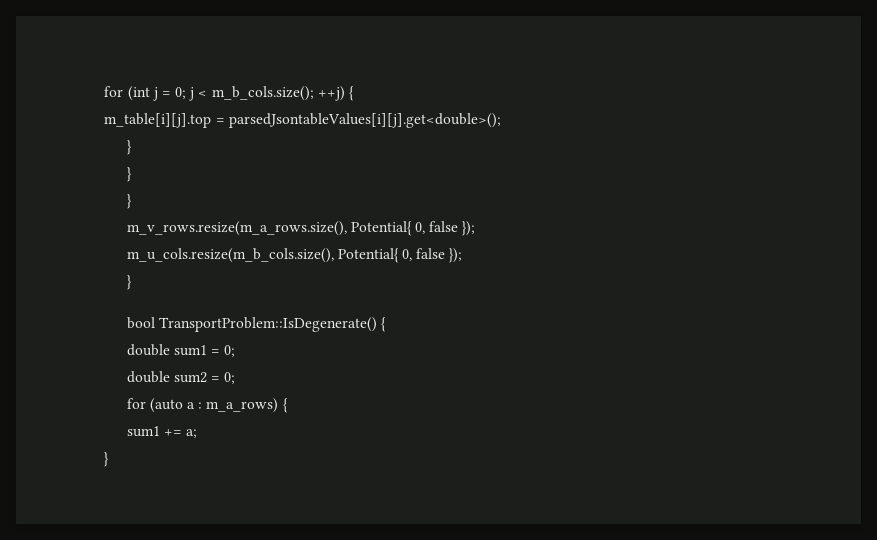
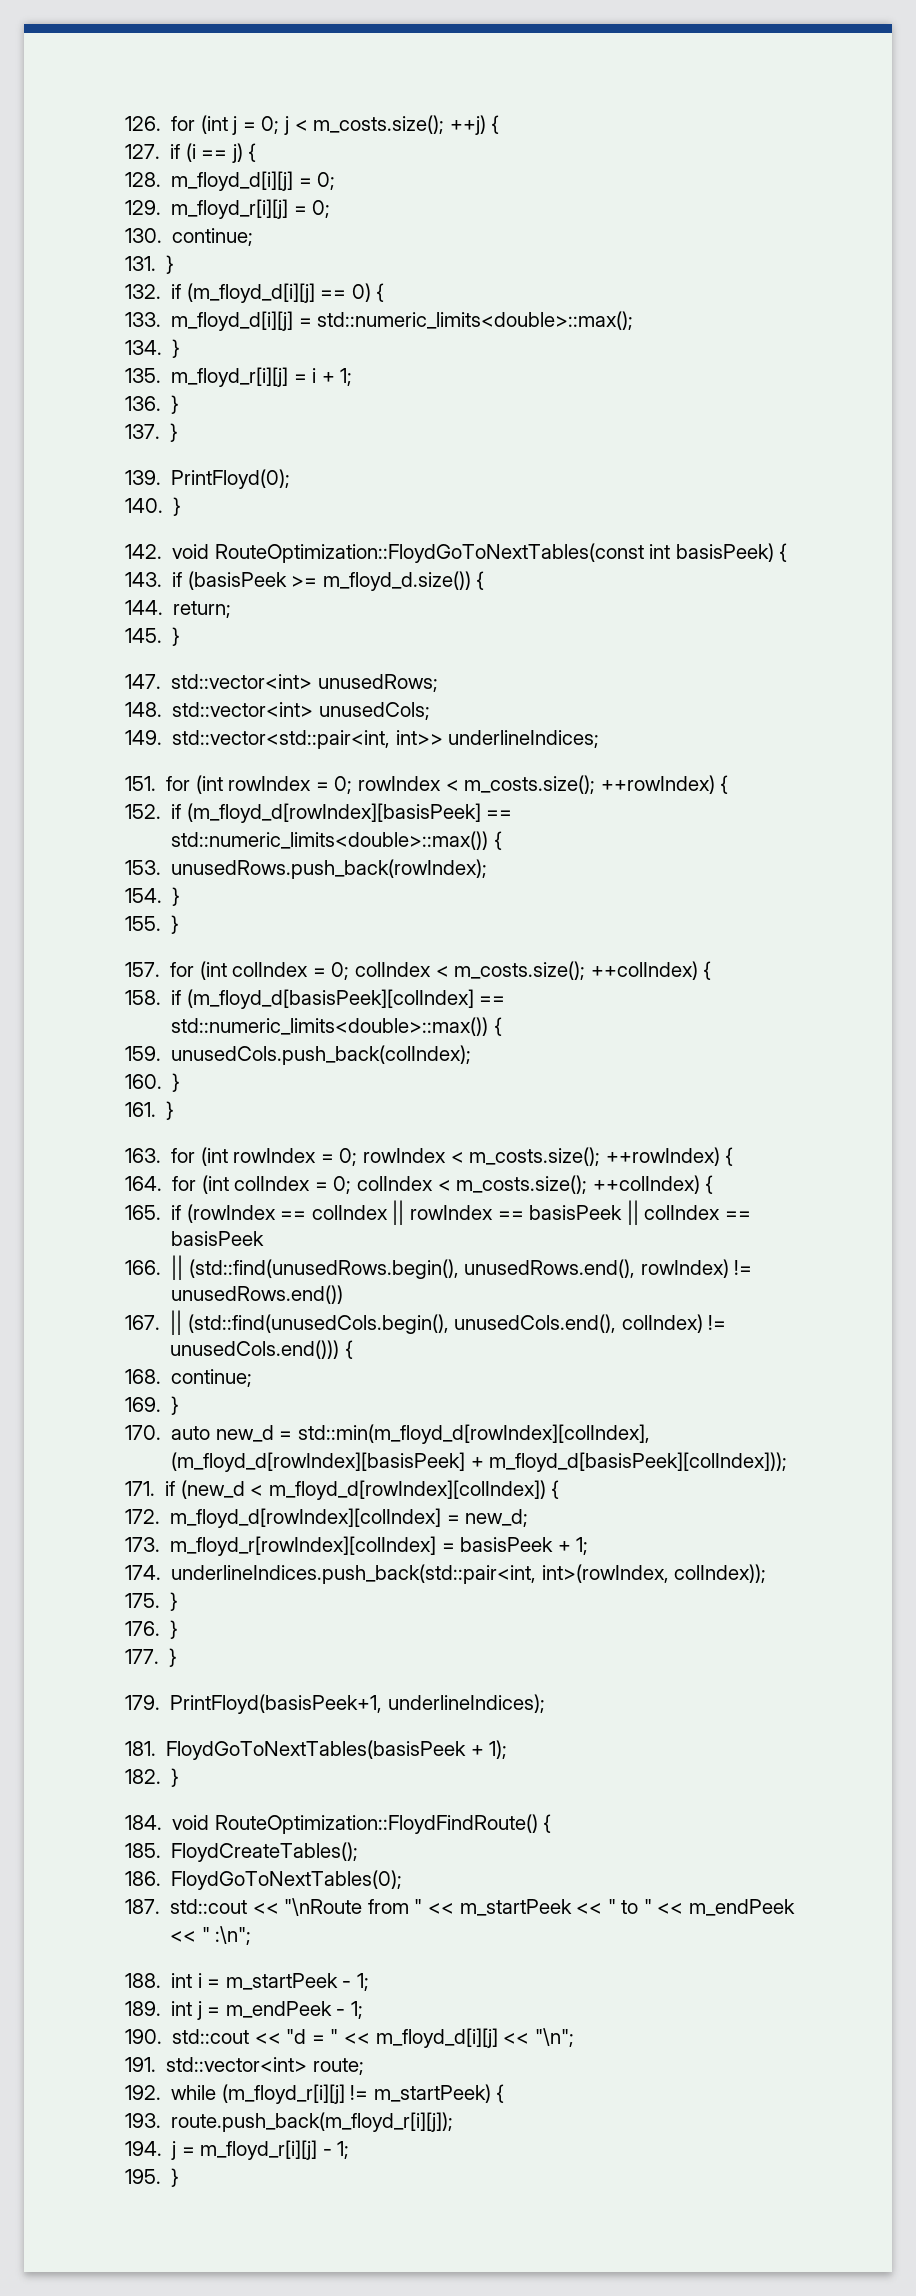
- for (int j = 0; j < m_b_cols.size(); ++j) {
+ 126. for (int j = 0; j < m_costs.size(); ++j) {
- m_table[i][j].top = parsedJsontableValues[i][j].get<double>();
- }
- }
- }
- m_v_rows.resize(m_a_rows.size(), Potential{ 0, false });
- m_u_cols.resize(m_b_cols.size(), Potential{ 0, false });
- }
- bool TransportProblem::IsDegenerate() {
- double sum1 = 0;
- double sum2 = 0;
- for (auto a : m_a_rows) {
- sum1 += a;
- }
+ 127. if (i == j) {
+ 128. m_floyd_d[i][j] = 0;
+ 129. m_floyd_r[i][j] = 0;
+ 130. continue;
+ 131. }
+ 132. if (m_floyd_d[i][j] == 0) {
+ 133. m_floyd_d[i][j] = std::numeric_limits<double>::max();
+ 134. }
+ 135. m_floyd_r[i][j] = i + 1;
+ 136. }
+ 137. }
+ 139. PrintFloyd(0);
+ 140. }
+ 142. void RouteOptimization::FloydGoToNextTables(const int basisPeek) {
+ 143. if (basisPeek >= m_floyd_d.size()) {
+ 144. return;
+ 145. }
+ 147. std::vector<int> unusedRows;
+ 148. std::vector<int> unusedCols;
+ 149. std::vector<std::pair<int, int>> underlineIndices;
+ 151. for (int rowIndex = 0; rowIndex < m_costs.size(); ++rowIndex) {
+ 152. if (m_floyd_d[rowIndex][basisPeek] == std::numeric_limits<double>::max()) {
+ 153. unusedRows.push_back(rowIndex);
+ 154. }
+ 155. }
+ 157. for (int colIndex = 0; colIndex < m_costs.size(); ++colIndex) {
+ 158. if (m_floyd_d[basisPeek][colIndex] == std::numeric_limits<double>::max()) {
+ 159. unusedCols.push_back(colIndex);
+ 160. }
+ 161. }
+ 163. for (int rowIndex = 0; rowIndex < m_costs.size(); ++rowIndex) {
+ 164. for (int colIndex = 0; colIndex < m_costs.size(); ++colIndex) {
+ 165. if (rowIndex == colIndex || rowIndex == basisPeek || colIndex == basisPeek
+ 166. || (std::find(unusedRows.begin(), unusedRows.end(), rowIndex) != unusedRows.end())
+ 167. || (std::find(unusedCols.begin(), unusedCols.end(), colIndex) != unusedCols.end())) {
+ 168. continue;
+ 169. }
+ 170. auto new_d = std::min(m_floyd_d[rowIndex][colIndex], (m_floyd_d[rowIndex][basisPeek] + m_floyd_d[basisPeek][colIndex]));
+ 171. if (new_d < m_floyd_d[rowIndex][colIndex]) {
+ 172. m_floyd_d[rowIndex][colIndex] = new_d;
+ 173. m_floyd_r[rowIndex][colIndex] = basisPeek + 1;
+ 174. underlineIndices.push_back(std::pair<int, int>(rowIndex, colIndex));
+ 175. }
+ 176. }
+ 177. }
+ 179. PrintFloyd(basisPeek+1, underlineIndices);
+ 181. FloydGoToNextTables(basisPeek + 1);
+ 182. }
+ 184. void RouteOptimization::FloydFindRoute() {
+ 185. FloydCreateTables();
+ 186. FloydGoToNextTables(0);
+ 187. std::cout << "\nRoute from " << m_startPeek << " to " << m_endPeek << " :\n";
+ 188. int i = m_startPeek - 1;
+ 189. int j = m_endPeek - 1;
+ 190. std::cout << "d = " << m_floyd_d[i][j] << "\n";
+ 191. std::vector<int> route;
+ 192. while (m_floyd_r[i][j] != m_startPeek) {
+ 193. route.push_back(m_floyd_r[i][j]);
+ 194. j = m_floyd_r[i][j] - 1;
+ 195. }

